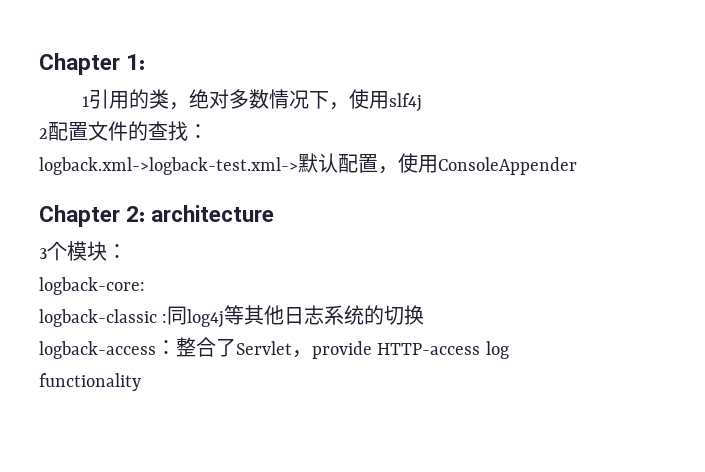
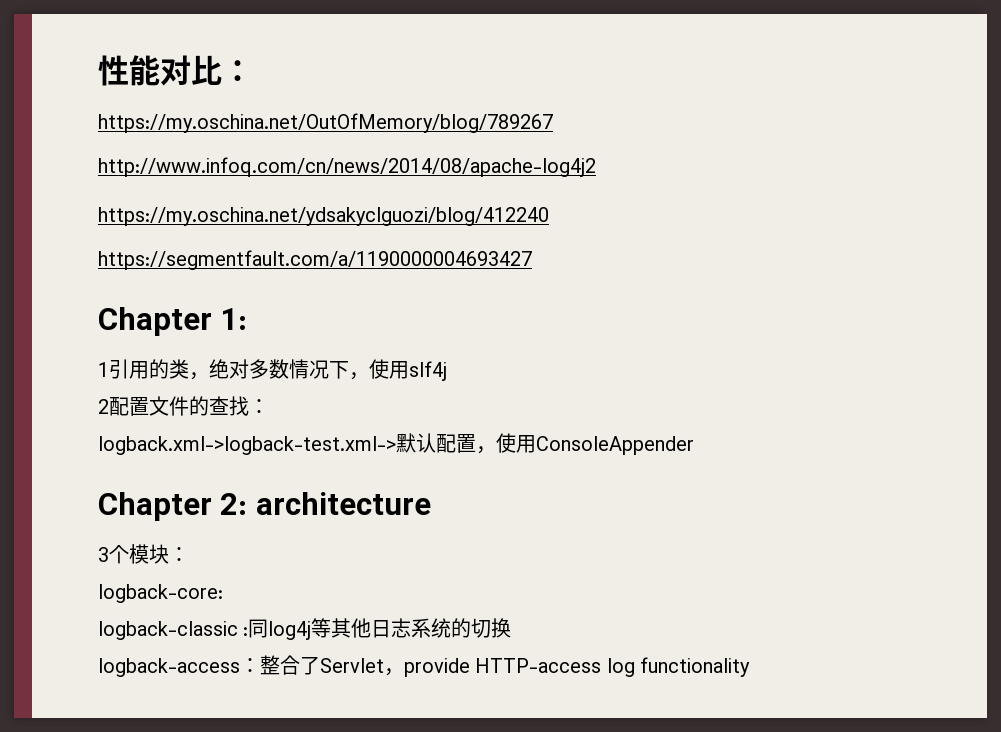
+ 性能对比：
+ https://my.oschina.net/OutOfMemory/blog/789267
+ http://www.infoq.com/cn/news/2014/08/apache-log4j2
+ https://my.oschina.net/ydsakyclguozi/blog/412240
+ https://segmentfault.com/a/1190000004693427

